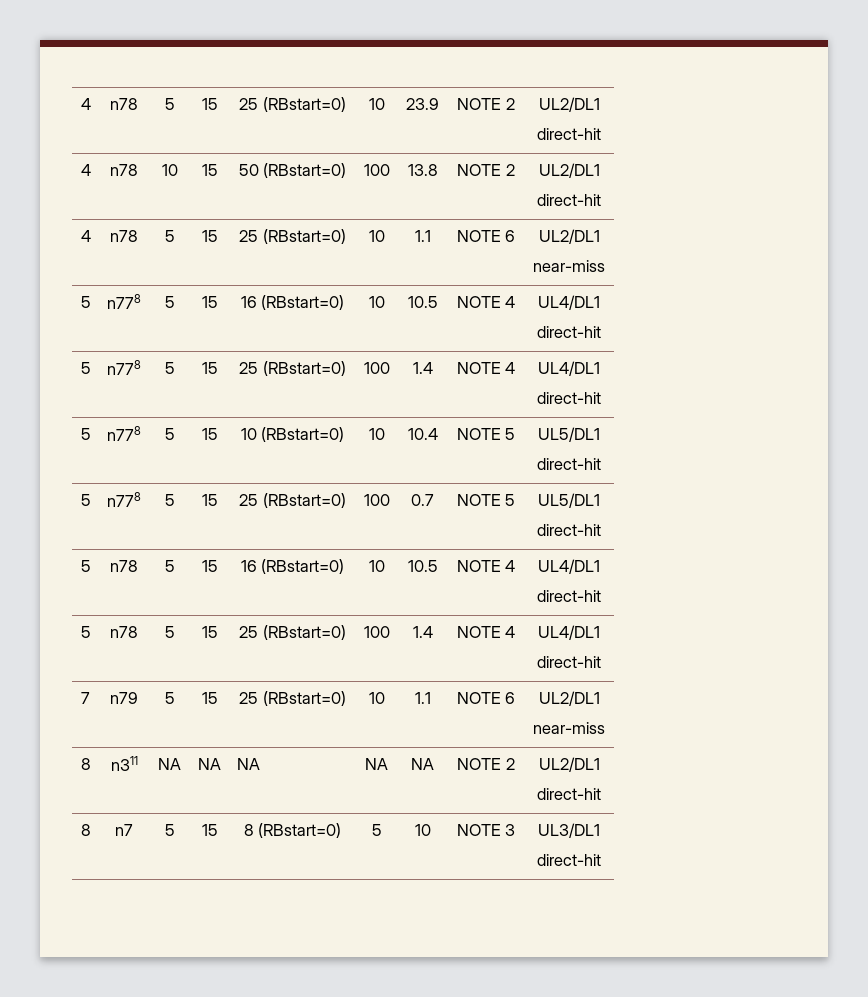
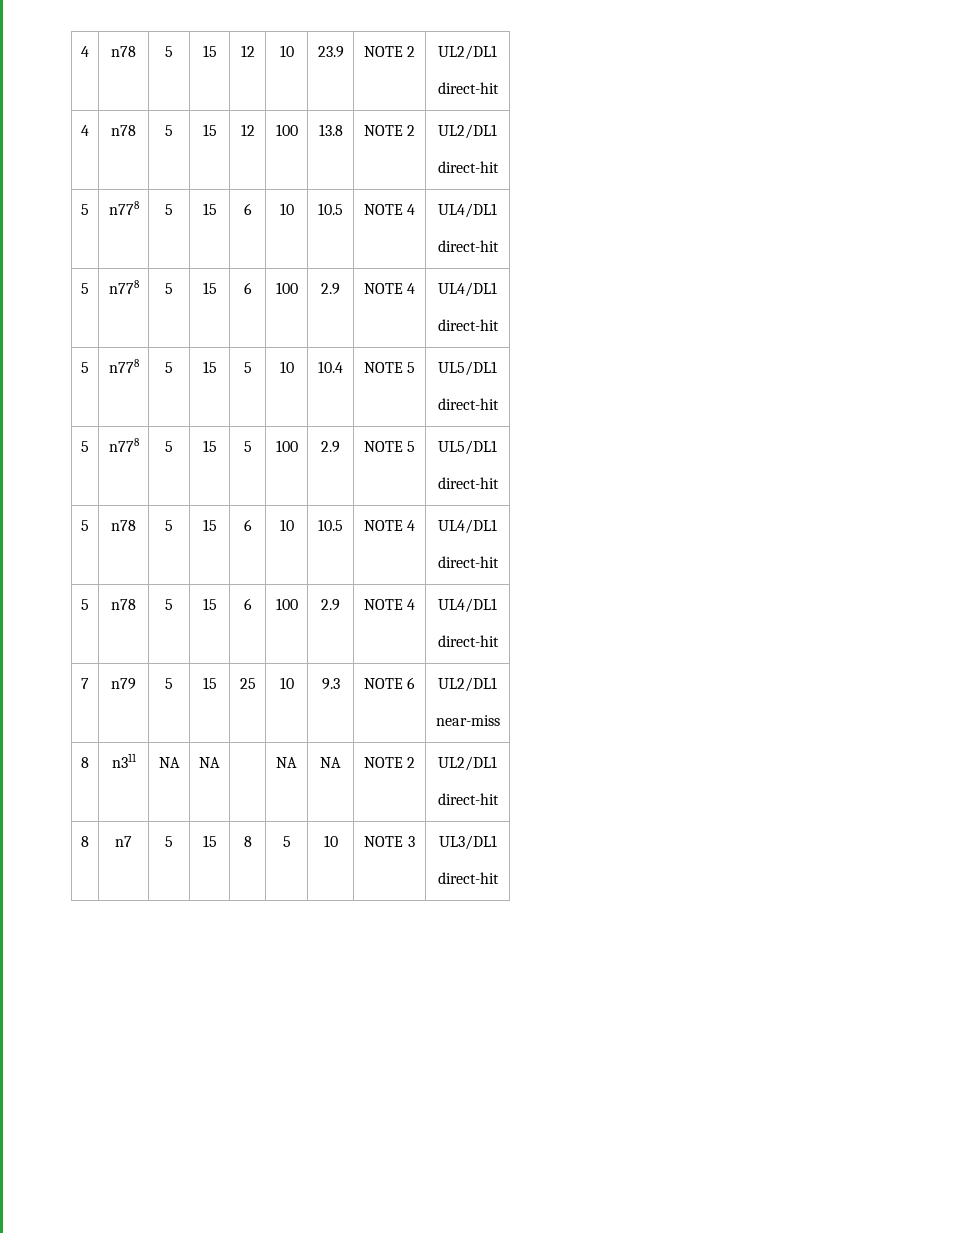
- 4 | n78 | 5 | 15 | 25 (RBstart=0) | 10 | 23.9 | NOTE 2 | UL2/DL1
+ 4 | n78 | 5 | 15 | 12 | 10 | 23.9 | NOTE 2 | UL2/DL1
- 4 | n78 | 10 | 15 | 50 (RBstart=0) | 100 | 13.8 | NOTE 2 | UL2/DL1
+ 4 | n78 | 5 | 15 | 12 | 100 | 13.8 | NOTE 2 | UL2/DL1
- 4 | n78 | 5 | 15 | 25 (RBstart=0) | 10 | 1.1 | NOTE 6 | UL2/DL1
- near-miss
- 5 | n778 | 5 | 15 | 16 (RBstart=0) | 10 | 10.5 | NOTE 4 | UL4/DL1
+ 5 | n778 | 5 | 15 | 6 | 10 | 10.5 | NOTE 4 | UL4/DL1
- 5 | n778 | 5 | 15 | 25 (RBstart=0) | 100 | 1.4 | NOTE 4 | UL4/DL1
+ 5 | n778 | 5 | 15 | 6 | 100 | 2.9 | NOTE 4 | UL4/DL1
  direct-hit
- 5 | n778 | 5 | 15 | 10 (RBstart=0) | 10 | 10.4 | NOTE 5 | UL5/DL1
+ 5 | n778 | 5 | 15 | 5 | 10 | 10.4 | NOTE 5 | UL5/DL1
- 5 | n778 | 5 | 15 | 25 (RBstart=0) | 100 | 0.7 | NOTE 5 | UL5/DL1
+ 5 | n778 | 5 | 15 | 5 | 100 | 2.9 | NOTE 5 | UL5/DL1
- 5 | n78 | 5 | 15 | 16 (RBstart=0) | 10 | 10.5 | NOTE 4 | UL4/DL1
+ 5 | n78 | 5 | 15 | 6 | 10 | 10.5 | NOTE 4 | UL4/DL1
- 5 | n78 | 5 | 15 | 25 (RBstart=0) | 100 | 1.4 | NOTE 4 | UL4/DL1
+ 5 | n78 | 5 | 15 | 6 | 100 | 2.9 | NOTE 4 | UL4/DL1
- 7 | n79 | 5 | 15 | 25 (RBstart=0) | 10 | 1.1 | NOTE 6 | UL2/DL1
+ 7 | n79 | 5 | 15 | 25 | 10 | 9.3 | NOTE 6 | UL2/DL1
- 8 | n311 | NA | NA | NA | NA | NA | NOTE 2 | UL2/DL1
+ 8 | n311 | NA | NA | | NA | NA | NOTE 2 | UL2/DL1
- 8 | n7 | 5 | 15 | 8 (RBstart=0) | 5 | 10 | NOTE 3 | UL3/DL1
+ 8 | n7 | 5 | 15 | 8 | 5 | 10 | NOTE 3 | UL3/DL1

